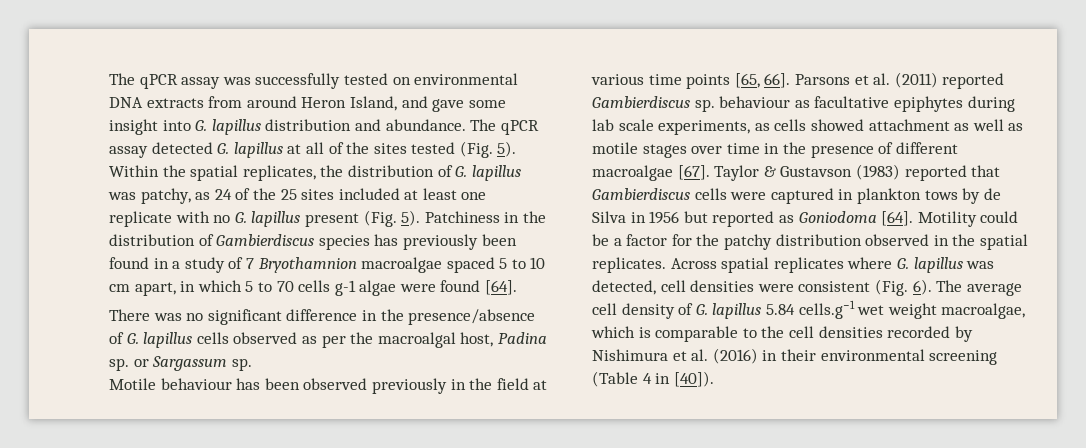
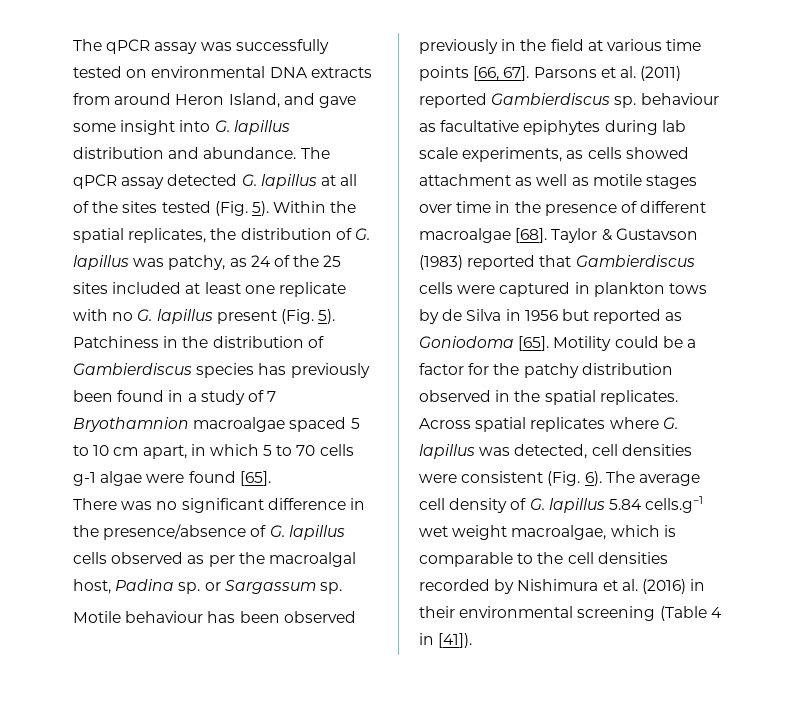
- Patchiness in the distribution of Gambierdiscus species has previously been found in a study of 7 Bryothamnion macroalgae spaced 5 to 10 cm apart, in which 5 to 70 cells g-1 algae were found [64].
+ Patchiness in the distribution of Gambierdiscus species has previously been found in a study of 7 Bryothamnion macroalgae spaced 5 to 10 cm apart, in which 5 to 70 cells g-1 algae were found [65].
- Motile behaviour has been observed previously in the field at various time points [65, 66].
+ Motile behaviour has been observed previously in the field at various time points [66, 67].
- Parsons et al. (2011) reported Gambierdiscus sp. behaviour as facultative epiphytes during lab scale experiments, as cells showed attachment as well as motile stages over time in the presence of different macroalgae [67].
+ Parsons et al. (2011) reported Gambierdiscus sp. behaviour as facultative epiphytes during lab scale experiments, as cells showed attachment as well as motile stages over time in the presence of different macroalgae [68].
- Taylor & Gustavson (1983) reported that Gambierdiscus cells were captured in plankton tows by de Silva in 1956 but reported as Goniodoma [64].
+ Taylor & Gustavson (1983) reported that Gambierdiscus cells were captured in plankton tows by de Silva in 1956 but reported as Goniodoma [65].
- The average cell density of G. lapillus 5.84 cells.g−1 wet weight macroalgae, which is comparable to the cell densities recorded by Nishimura et al. (2016) in their environmental screening (Table 4 in [40]).
+ The average cell density of G. lapillus 5.84 cells.g−1 wet weight macroalgae, which is comparable to the cell densities recorded by Nishimura et al. (2016) in their environmental screening (Table 4 in [41]).

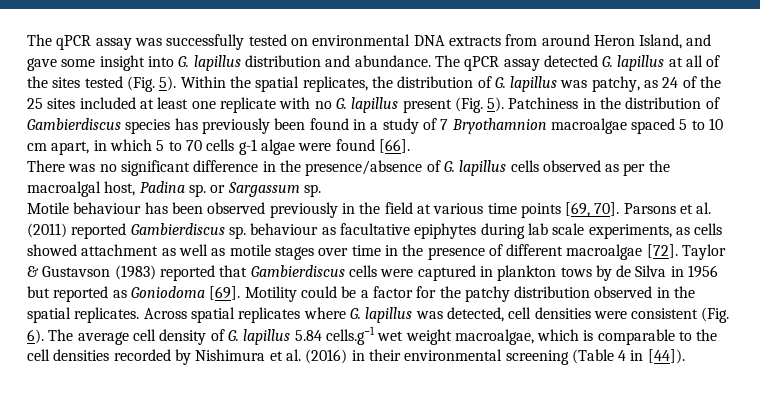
- Patchiness in the distribution of Gambierdiscus species has previously been found in a study of 7 Bryothamnion macroalgae spaced 5 to 10 cm apart, in which 5 to 70 cells g-1 algae were found [65].
+ Patchiness in the distribution of Gambierdiscus species has previously been found in a study of 7 Bryothamnion macroalgae spaced 5 to 10 cm apart, in which 5 to 70 cells g-1 algae were found [66].
- Motile behaviour has been observed previously in the field at various time points [66, 67].
+ Motile behaviour has been observed previously in the field at various time points [69, 70].
- Parsons et al. (2011) reported Gambierdiscus sp. behaviour as facultative epiphytes during lab scale experiments, as cells showed attachment as well as motile stages over time in the presence of different macroalgae [68].
+ Parsons et al. (2011) reported Gambierdiscus sp. behaviour as facultative epiphytes during lab scale experiments, as cells showed attachment as well as motile stages over time in the presence of different macroalgae [72].
- Taylor & Gustavson (1983) reported that Gambierdiscus cells were captured in plankton tows by de Silva in 1956 but reported as Goniodoma [65].
+ Taylor & Gustavson (1983) reported that Gambierdiscus cells were captured in plankton tows by de Silva in 1956 but reported as Goniodoma [69].
- The average cell density of G. lapillus 5.84 cells.g−1 wet weight macroalgae, which is comparable to the cell densities recorded by Nishimura et al. (2016) in their environmental screening (Table 4 in [41]).
+ The average cell density of G. lapillus 5.84 cells.g−1 wet weight macroalgae, which is comparable to the cell densities recorded by Nishimura et al. (2016) in their environmental screening (Table 4 in [44]).

